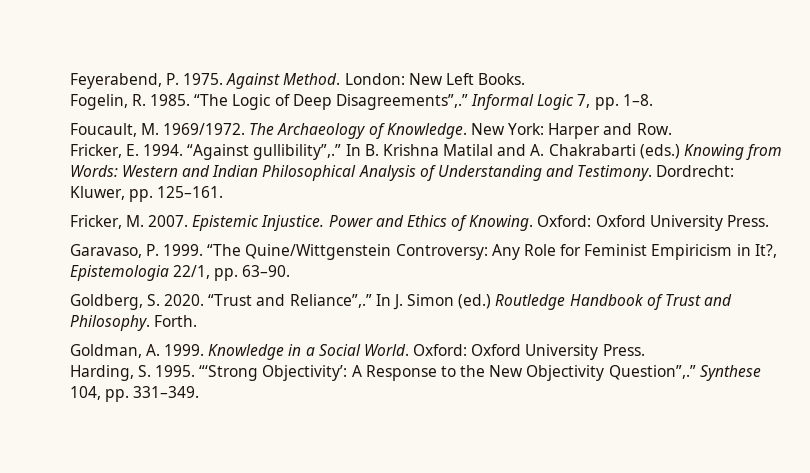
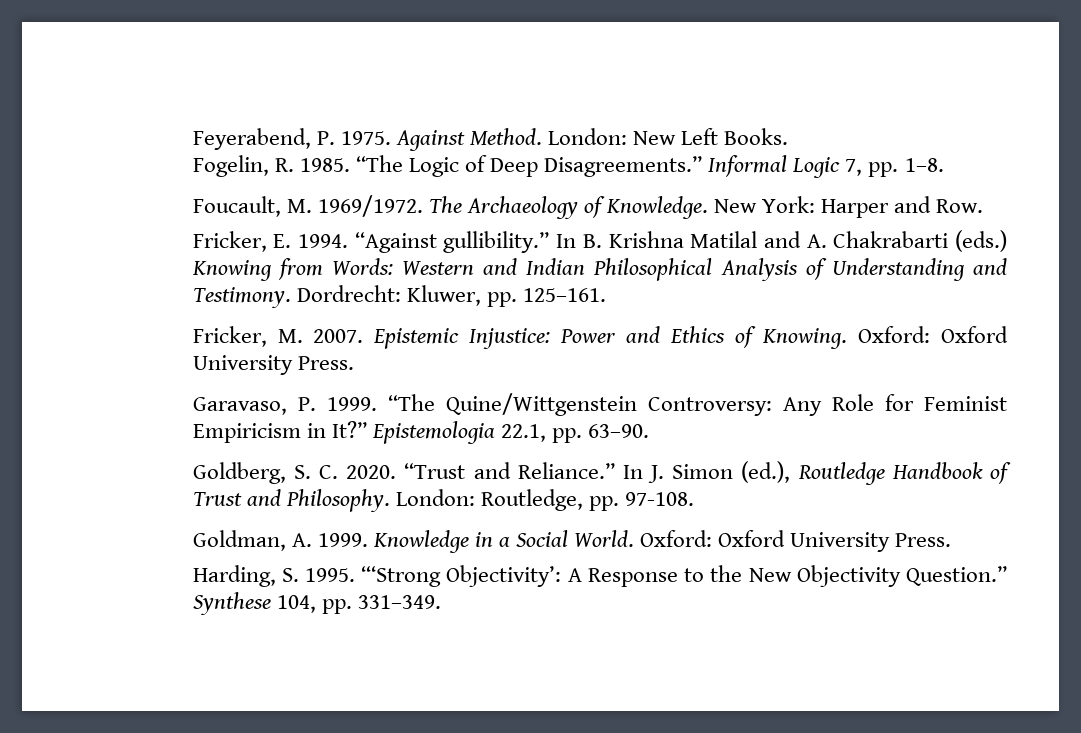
- “The Logic of Deep Disagreements”,.”
+ “The Logic of Deep Disagreements.”
- “Against gullibility”,.”
+ “Against gullibility.”
- Epistemic Injustice. Power and Ethics of Knowing.
+ Epistemic Injustice: Power and Ethics of Knowing.
- “The Quine/Wittgenstein Controversy: Any Role for Feminist Empiricism in It?, Epistemologia 22/1, pp. 63–90.
+ “The Quine/Wittgenstein Controversy: Any Role for Feminist Empiricism in It?” Epistemologia 22.1, pp. 63–90.
- Goldberg, S. 2020.
+ Goldberg, S. C. 2020.
- “Trust and Reliance”,.”
+ “Trust and Reliance.”
- In J. Simon (ed.) Routledge Handbook of Trust and Philosophy.
+ In J. Simon (ed.), Routledge Handbook of Trust and Philosophy.
- Forth.
+ London: Routledge, pp. 97-108.
- “‘Strong Objectivity’: A Response to the New Objectivity Question”,.”
+ “‘Strong Objectivity’: A Response to the New Objectivity Question.”

